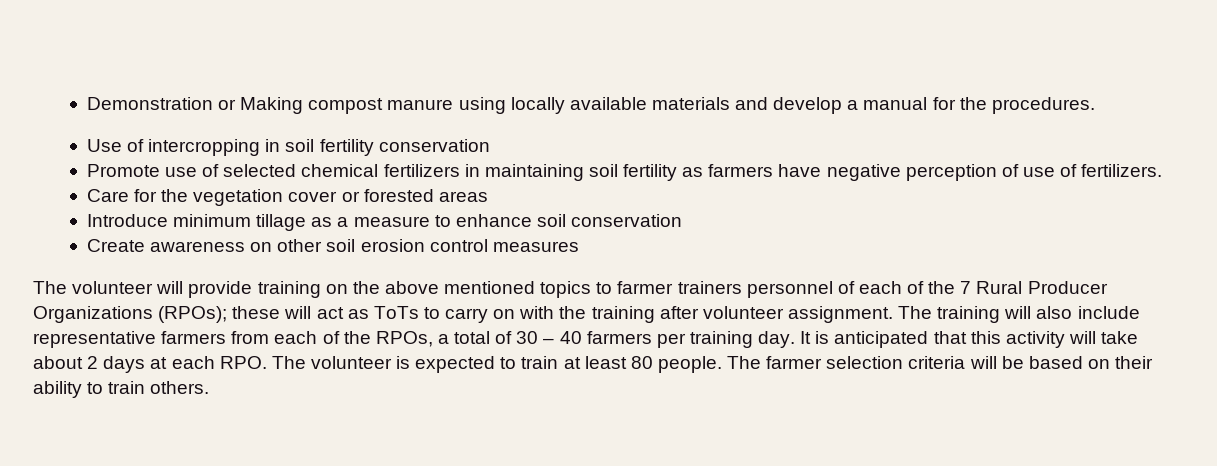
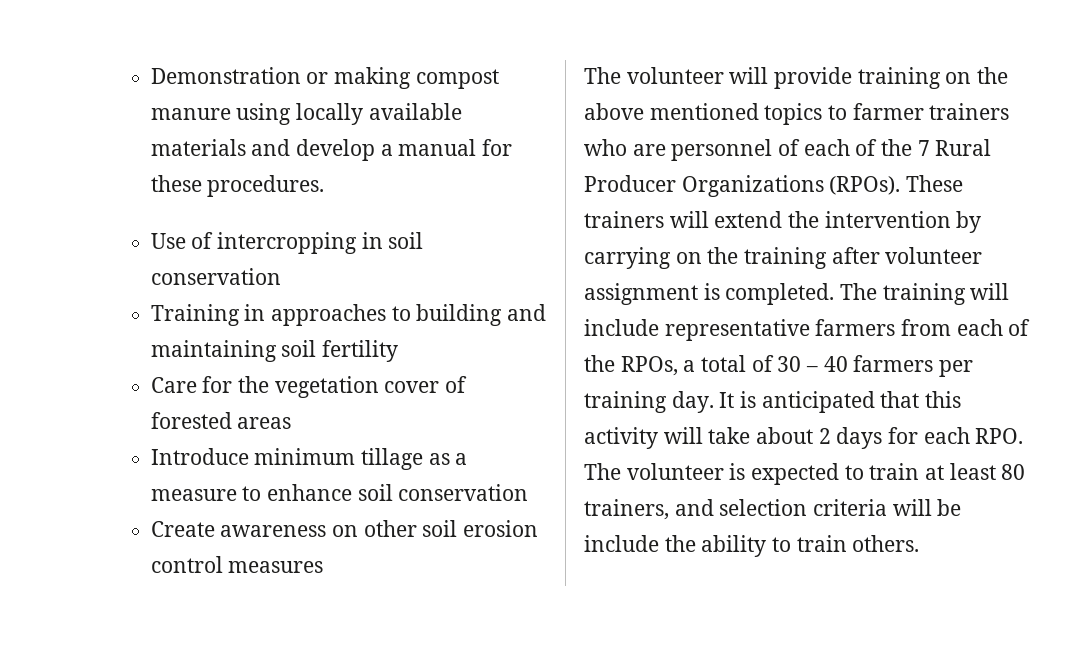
- Demonstration or Making compost manure using locally available materials and develop a manual for the procedures.
+ Demonstration or making compost manure using locally available materials and develop a manual for these procedures.
- Use of intercropping in soil fertility conservation
- Promote use of selected chemical fertilizers in maintaining soil fertility as farmers have negative perception of use of fertilizers.
+ Use of intercropping in soil conservation
+ Training in approaches to building and maintaining soil fertility
- Care for the vegetation cover or forested areas
+ Care for the vegetation cover of forested areas
- The volunteer will provide training on the above mentioned topics to farmer trainers personnel of each of the 7 Rural Producer Organizations (RPOs); these will act as ToTs to carry on with the training after volunteer assignment.
+ The volunteer will provide training on the above mentioned topics to farmer trainers who are personnel of each of the 7 Rural Producer Organizations (RPOs). These trainers will extend the intervention by carrying on the training after volunteer assignment is completed.
- The training will also include representative farmers from each of the RPOs, a total of 30 – 40 farmers per training day.
+ The training will include representative farmers from each of the RPOs, a total of 30 – 40 farmers per training day.
- It is anticipated that this activity will take about 2 days at each RPO. The volunteer is expected to train at least 80 people. The farmer selection criteria will be based on their ability to train others.
+ It is anticipated that this activity will take about 2 days for each RPO. The volunteer is expected to train at least 80 trainers, and selection criteria will be include the ability to train others.

